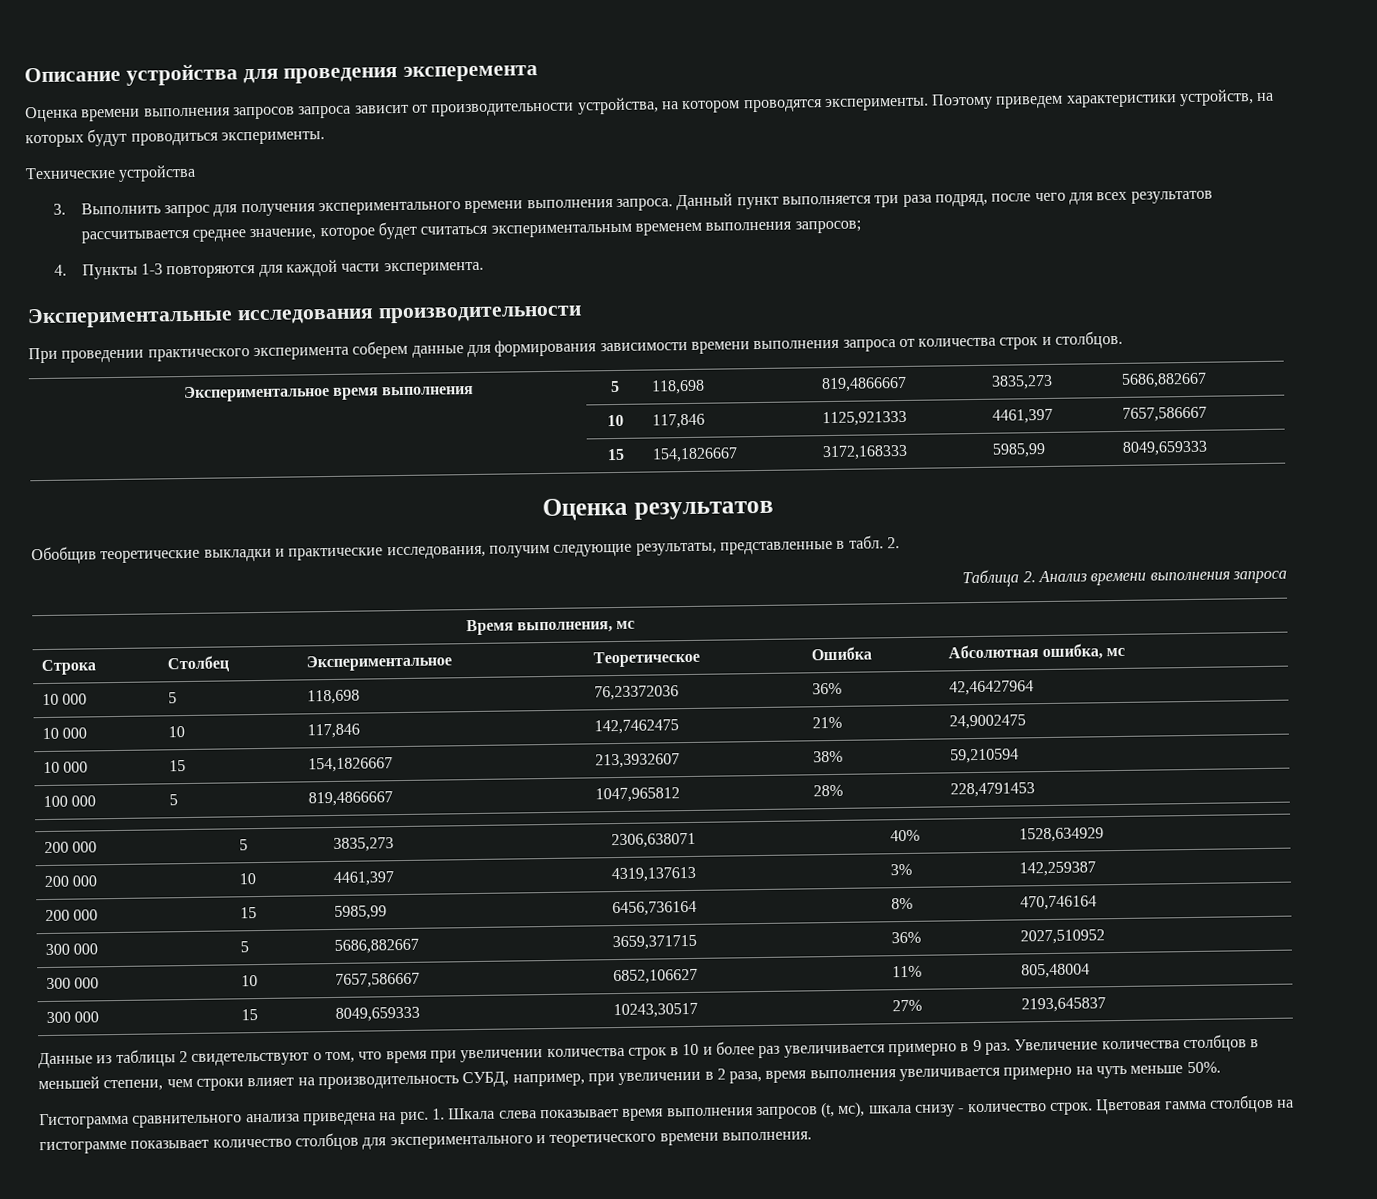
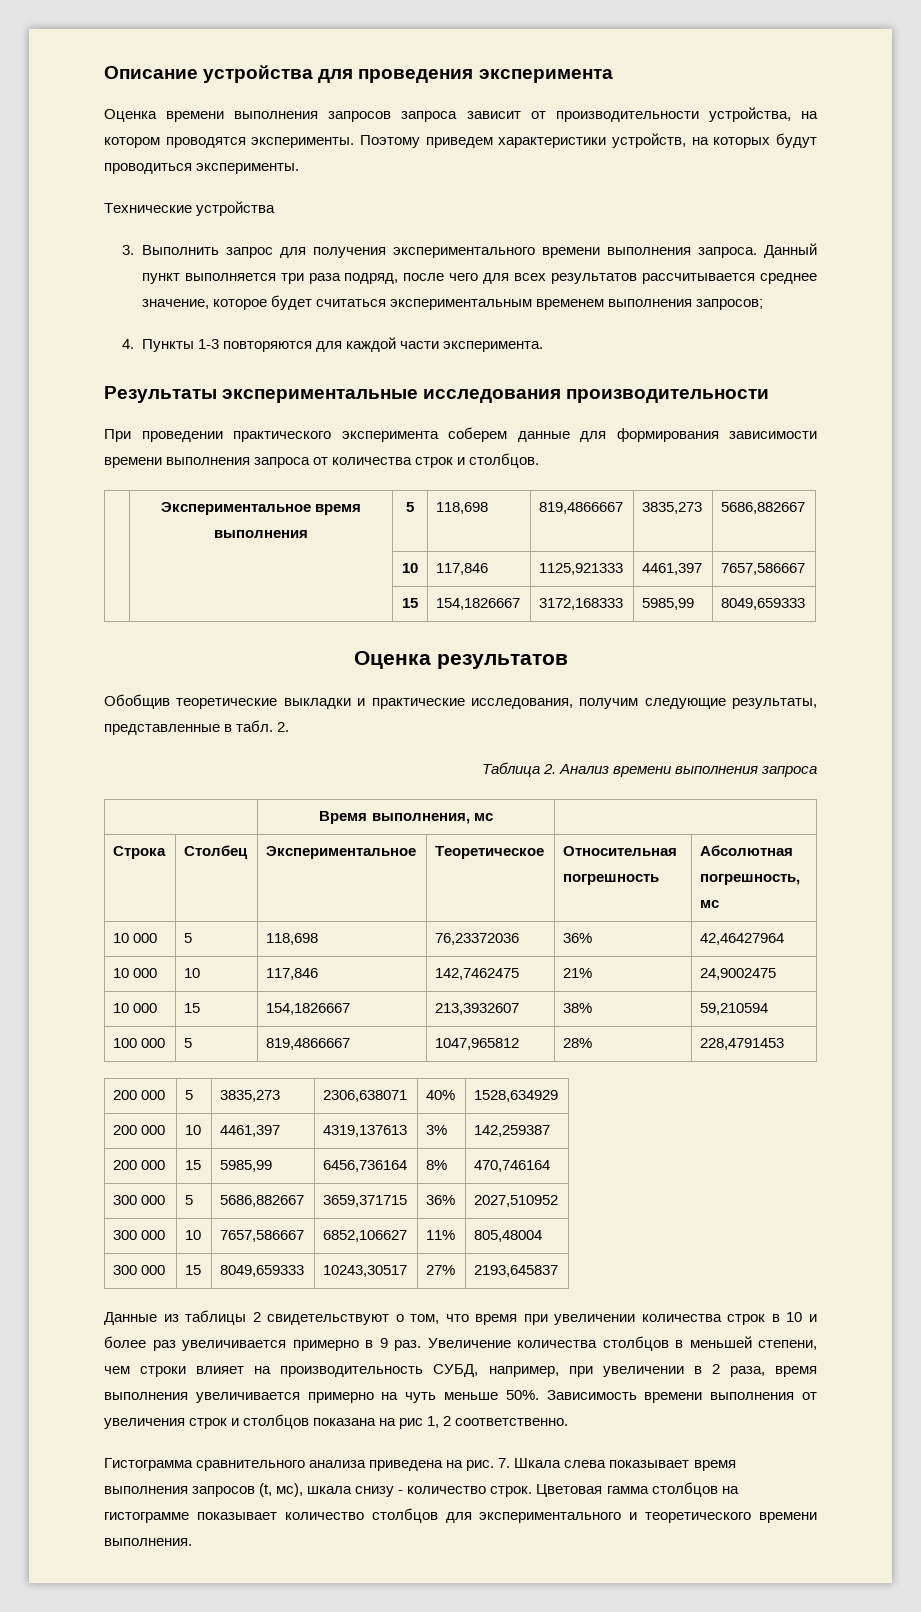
- Описание устройства для проведения эксперемента
+ Описание устройства для проведения эксперимента
- Экспериментальные исследования производительности
+ Результаты экспериментальные исследования производительности
- Строка | Столбец | Экспериментальное | Теоретическое | Ошибка | Абсолютная ошибка, мс
+ Строка | Столбец | Экспериментальное | Теоретическое | Относительная погрешность | Абсолютная погрешность, мс
+ Зависимость времени выполнения от увеличения строк и столбцов показана на рис 1, 2 соответственно.
- 1. Шкала слева показывает время выполнения запросов (t, мс), шкала снизу - количество строк.
+ 7. Шкала слева показывает время выполнения запросов (t, мс), шкала снизу - количество строк.

